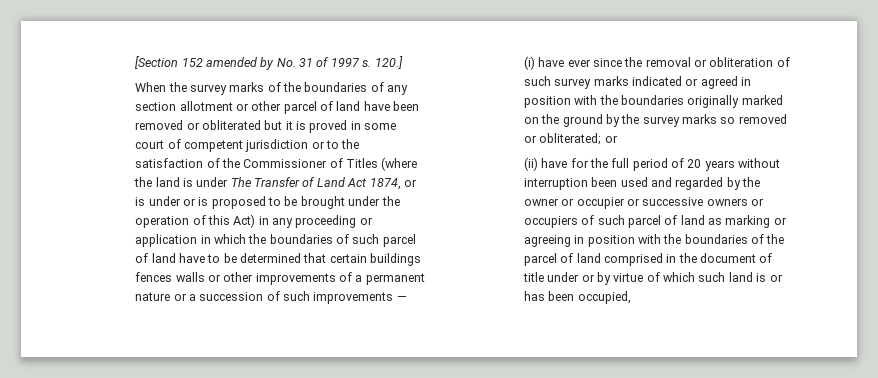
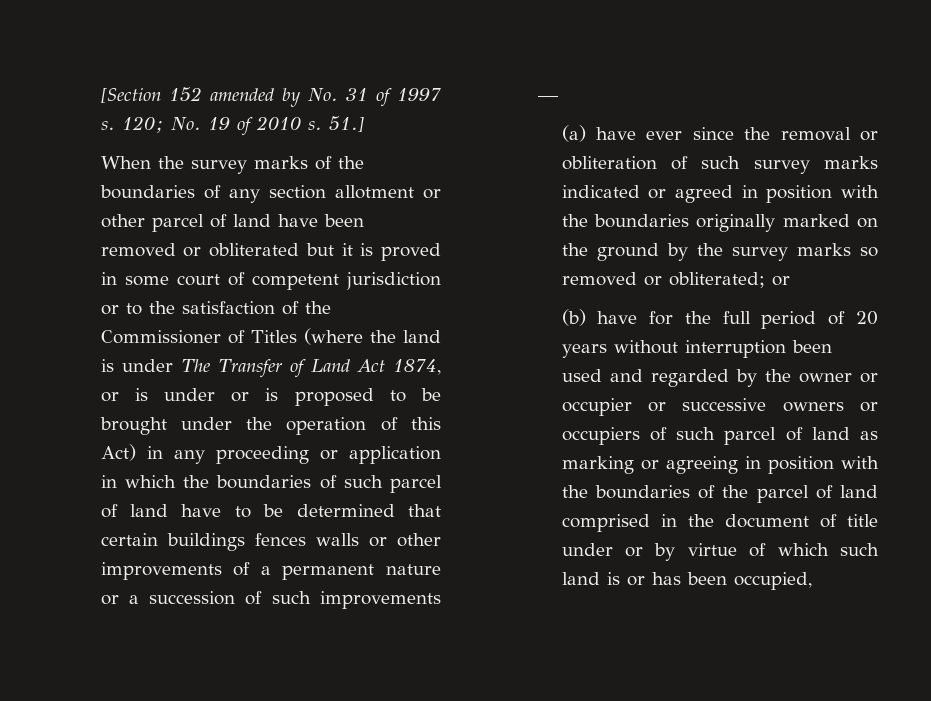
- 120.]
+ 120; No. 19 of 2010 s. 51.]
- (i) have ever since the removal or obliteration of such survey marks indicated or agreed in position with the boundaries originally marked on the ground by the survey marks so removed or obliterated; or
+ (a) have ever since the removal or obliteration of such survey marks indicated or agreed in position with the boundaries originally marked on the ground by the survey marks so removed or obliterated; or
- (ii) have for the full period of 20 years without interruption been used and regarded by the owner or occupier or successive owners or occupiers of such parcel of land as marking or agreeing in position with the boundaries of the parcel of land comprised in the document of title under or by virtue of which such land is or has been occupied,
+ (b) have for the full period of 20 years without interruption been used and regarded by the owner or occupier or successive owners or occupiers of such parcel of land as marking or agreeing in position with the boundaries of the parcel of land comprised in the document of title under or by virtue of which such land is or has been occupied,

